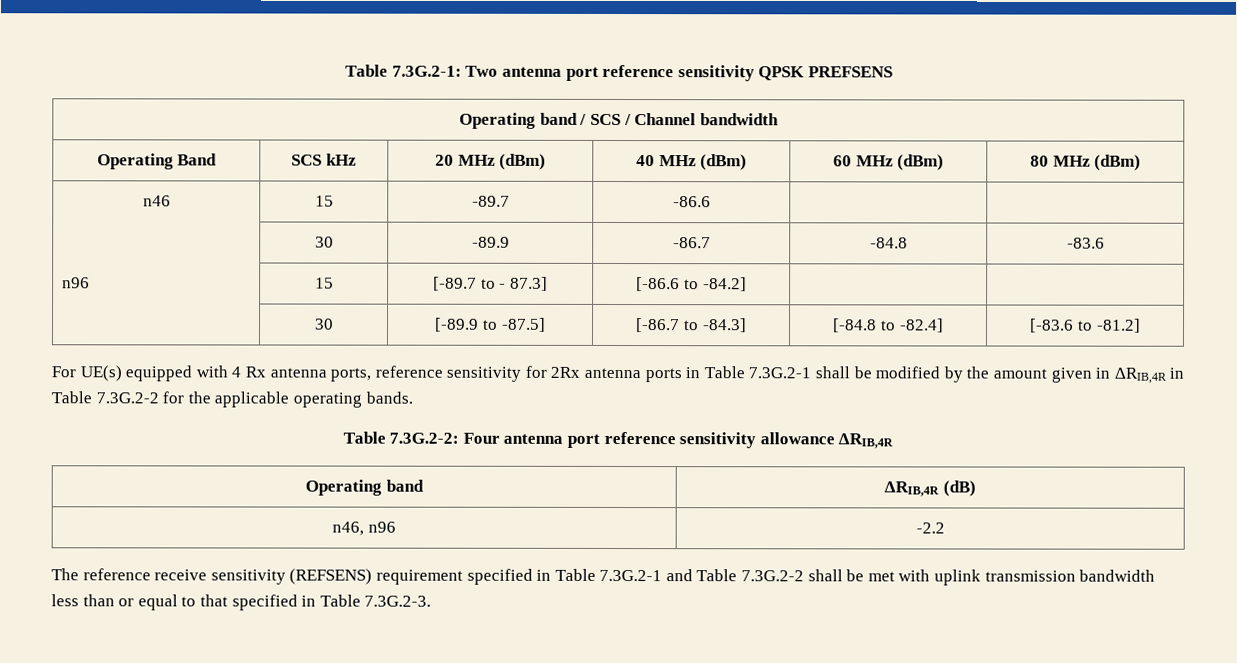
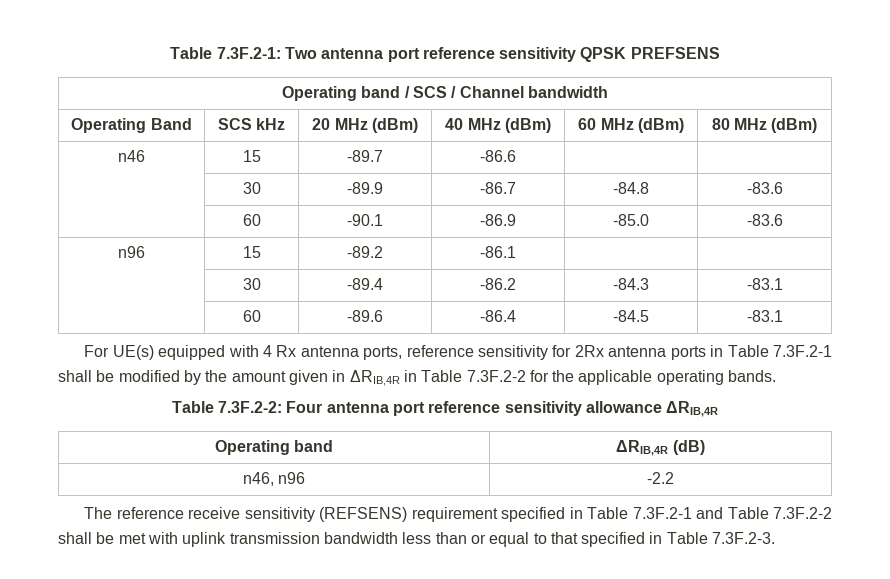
- Table 7.3G.2-1: Two antenna port reference sensitivity QPSK PREFSENS
+ Table 7.3F.2-1: Two antenna port reference sensitivity QPSK PREFSENS
- n96 | 15 | [-89.7 to - 87.3] | [-86.6 to -84.2] | |
- | 30 | [-89.9 to -87.5] | [-86.7 to -84.3] | [-84.8 to -82.4] | [-83.6 to -81.2]
+ | 60 | -90.1 | -86.9 | -85.0 | -83.6
+ n96 | 15 | -89.2 | -86.1 | |
+ | 30 | -89.4 | -86.2 | -84.3 | -83.1
+ | 60 | -89.6 | -86.4 | -84.5 | -83.1
- For UE(s) equipped with 4 Rx antenna ports, reference sensitivity for 2Rx antenna ports in Table 7.3G.2-1 shall be modified by the amount given in ΔRIB,4R in Table 7.3G.2-2 for the applicable operating bands.
+ For UE(s) equipped with 4 Rx antenna ports, reference sensitivity for 2Rx antenna ports in Table 7.3F.2-1 shall be modified by the amount given in ΔRIB,4R in Table 7.3F.2-2 for the applicable operating bands.
- Table 7.3G.2-2: Four antenna port reference sensitivity allowance ΔRIB,4R
+ Table 7.3F.2-2: Four antenna port reference sensitivity allowance ΔRIB,4R
- The reference receive sensitivity (REFSENS) requirement specified in Table 7.3G.2-1 and Table 7.3G.2-2 shall be met with uplink transmission bandwidth less than or equal to that specified in Table 7.3G.2-3.
+ The reference receive sensitivity (REFSENS) requirement specified in Table 7.3F.2-1 and Table 7.3F.2-2 shall be met with uplink transmission bandwidth less than or equal to that specified in Table 7.3F.2-3.

